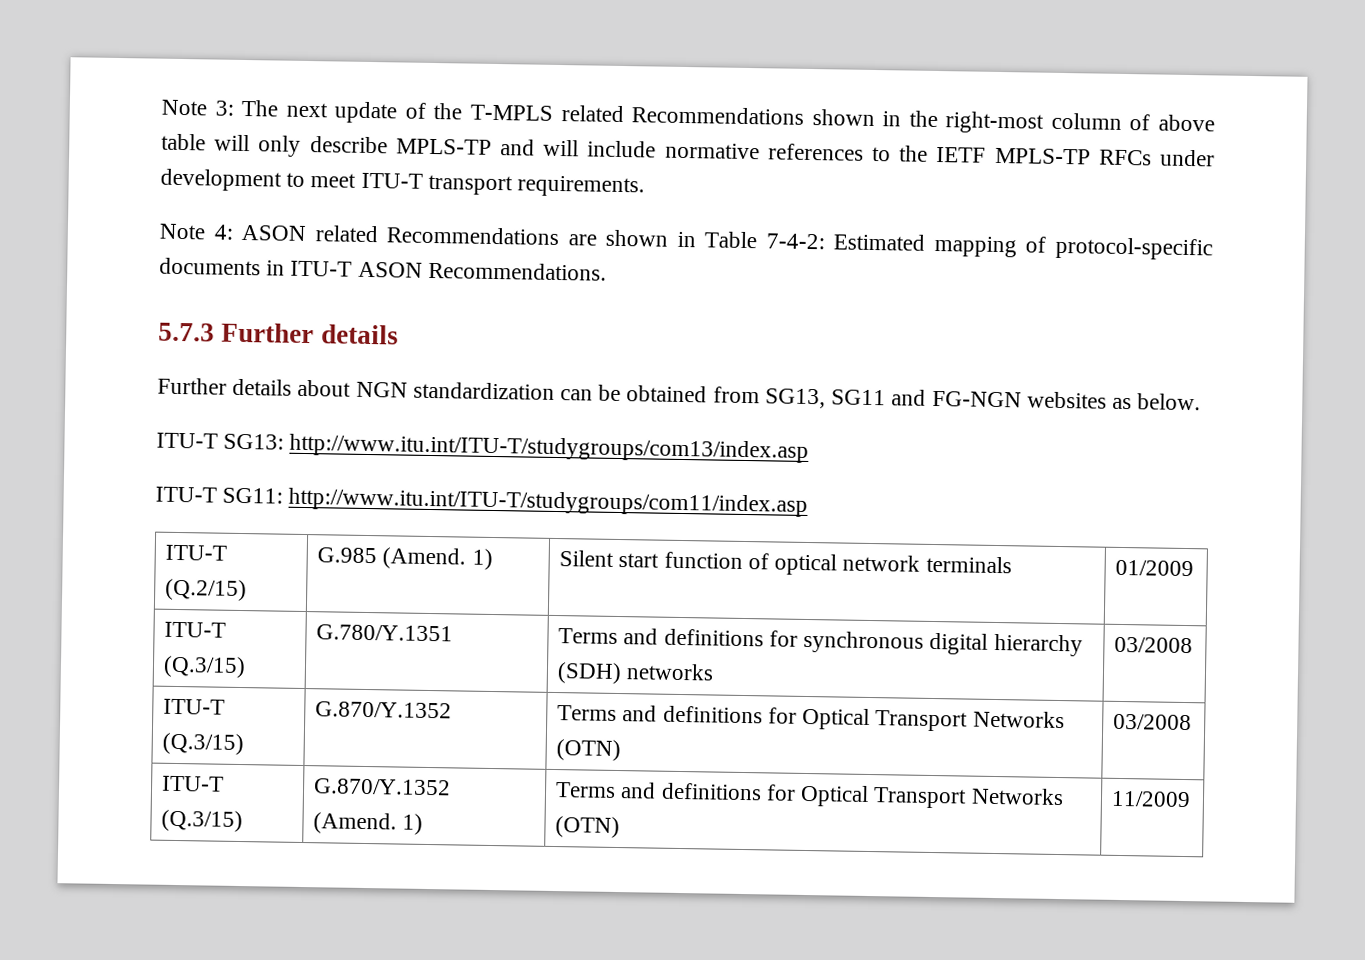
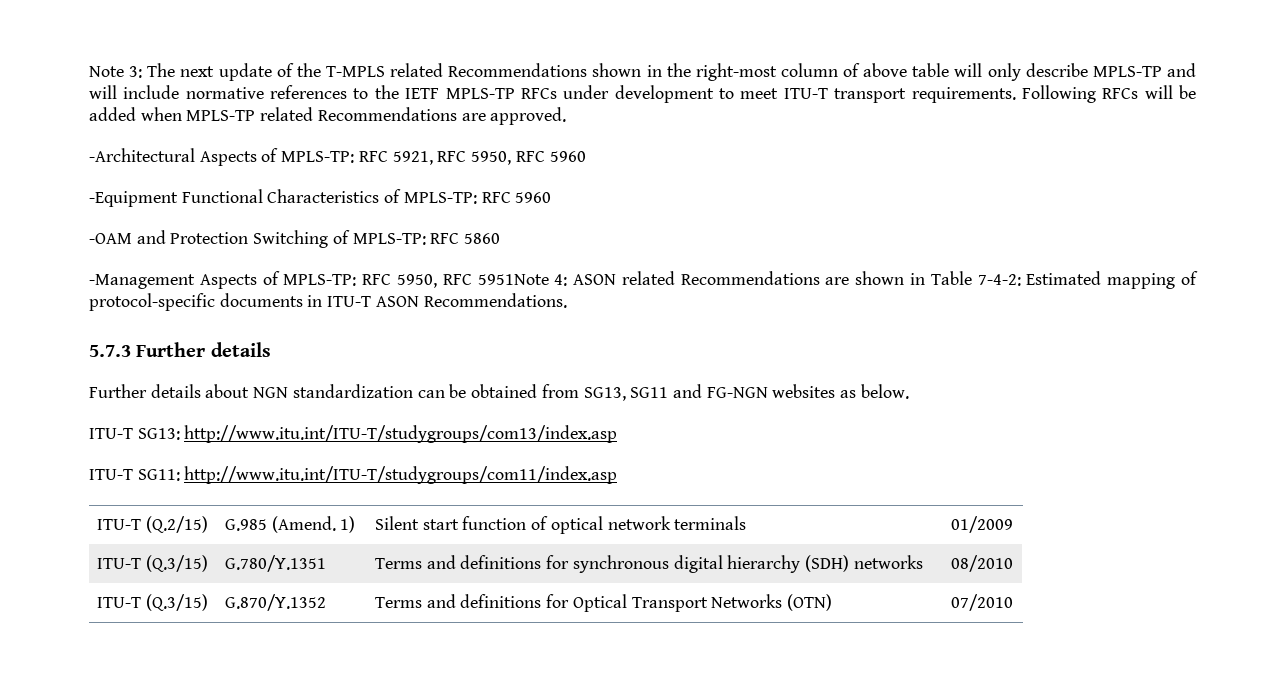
- Note 3: The next update of the T-MPLS related Recommendations shown in the right-most column of above table will only describe MPLS-TP and will include normative references to the IETF MPLS-TP RFCs under development to meet ITU-T transport requirements.
- Note 4: ASON related Recommendations are shown in Table 7-4-2: Estimated mapping of protocol-specific documents in ITU-T ASON Recommendations.
+ Note 3: The next update of the T-MPLS related Recommendations shown in the right-most column of above table will only describe MPLS-TP and will include normative references to the IETF MPLS-TP RFCs under development to meet ITU-T transport requirements. Following RFCs will be added when MPLS-TP related Recommendations are approved.
+ -Architectural Aspects of MPLS-TP: RFC 5921, RFC 5950, RFC 5960
+ -Equipment Functional Characteristics of MPLS-TP: RFC 5960
+ -OAM and Protection Switching of MPLS-TP: RFC 5860
+ -Management Aspects of MPLS-TP: RFC 5950, RFC 5951Note 4: ASON related Recommendations are shown in Table 7-4-2: Estimated mapping of protocol-specific documents in ITU-T ASON Recommendations.
- ITU-T (Q.3/15) | G.780/Y.1351 | Terms and definitions for synchronous digital hierarchy (SDH) networks | 03/2008
+ ITU-T (Q.3/15) | G.780/Y.1351 | Terms and definitions for synchronous digital hierarchy (SDH) networks | 08/2010
- ITU-T (Q.3/15) | G.870/Y.1352 | Terms and definitions for Optical Transport Networks (OTN) | 03/2008
- ITU-T (Q.3/15) | G.870/Y.1352 (Amend. 1) | Terms and definitions for Optical Transport Networks (OTN) | 11/2009
+ ITU-T (Q.3/15) | G.870/Y.1352 | Terms and definitions for Optical Transport Networks (OTN) | 07/2010

